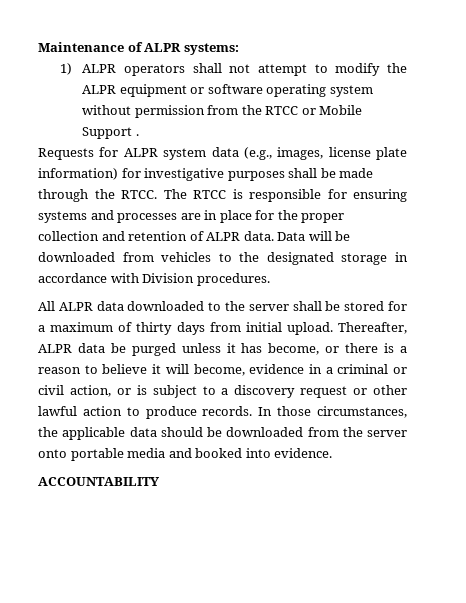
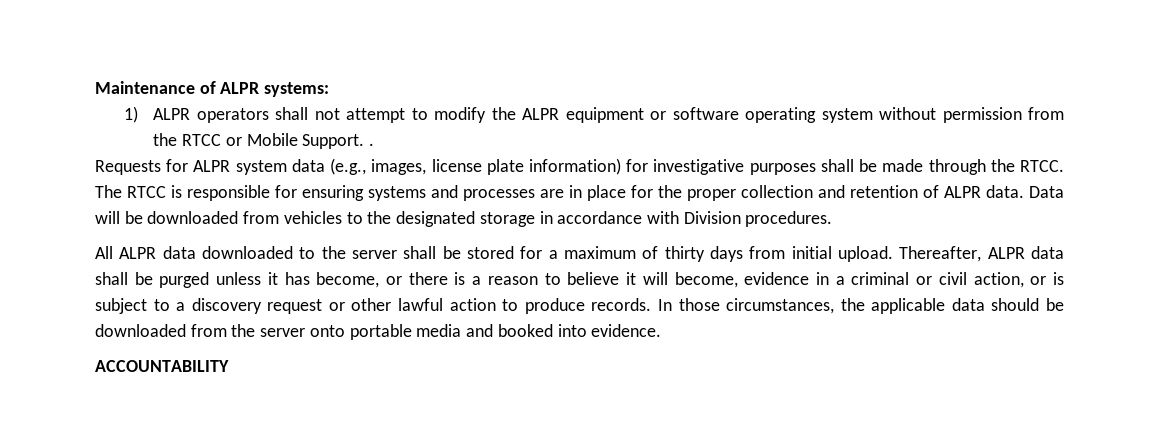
- 1) ALPR operators shall not attempt to modify the ALPR equipment or software operating system without permission from the RTCC or Mobile Support .
+ 1) ALPR operators shall not attempt to modify the ALPR equipment or software operating system without permission from the RTCC or Mobile Support. .
- Thereafter, ALPR data be purged unless it has become, or there is a reason to believe it will become, evidence in a criminal or civil action, or is subject to a discovery request or other lawful action to produce records.
+ Thereafter, ALPR data shall be purged unless it has become, or there is a reason to believe it will become, evidence in a criminal or civil action, or is subject to a discovery request or other lawful action to produce records.

